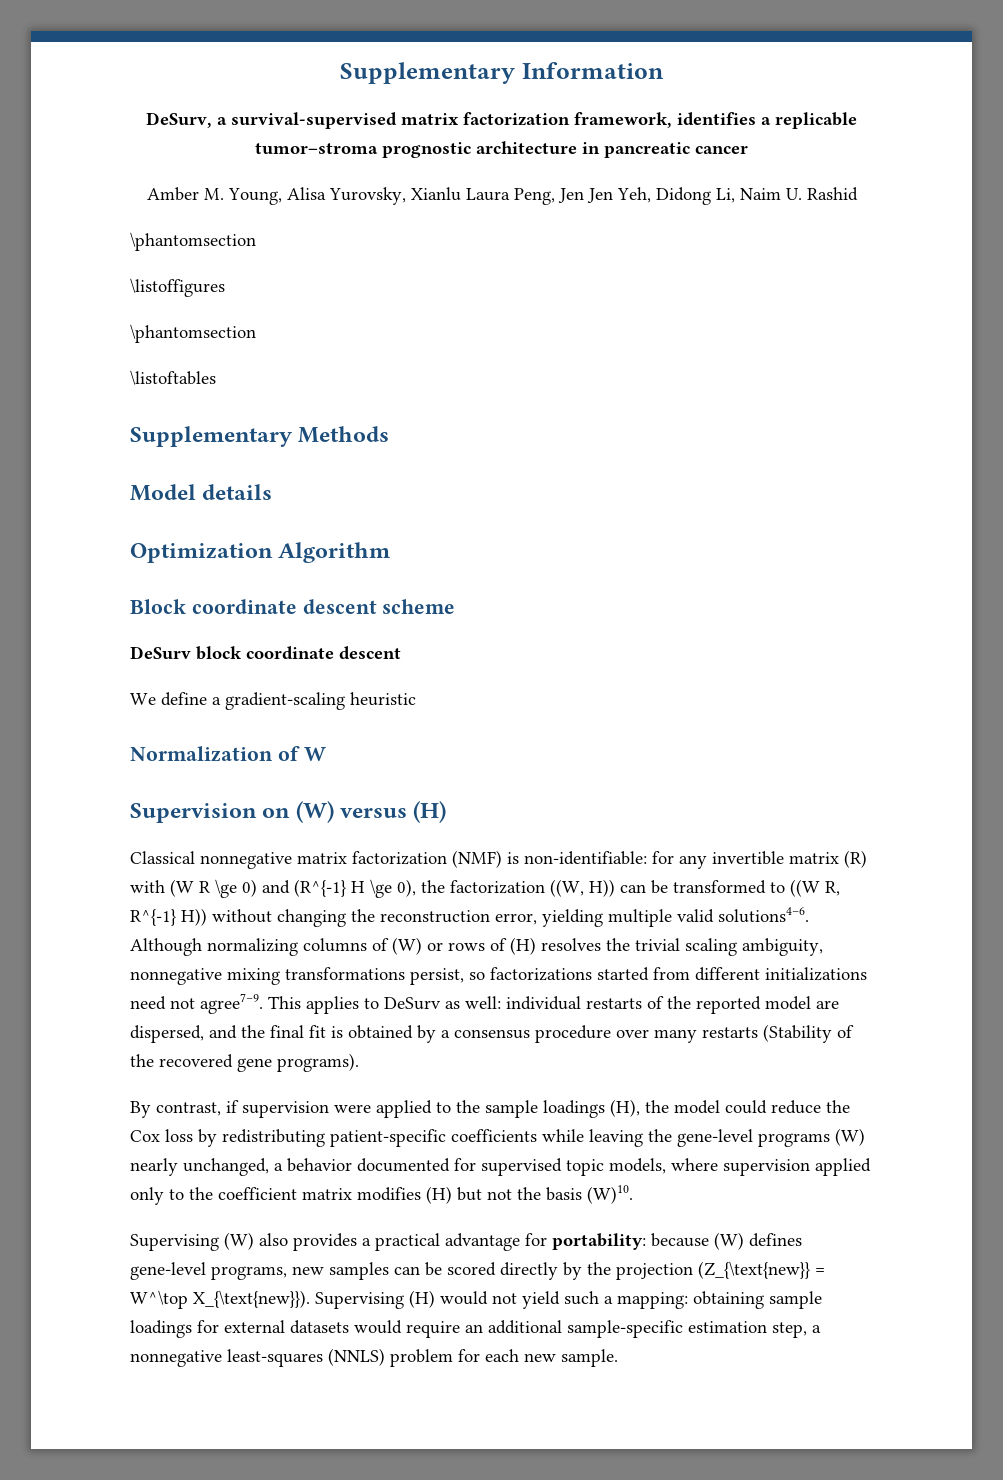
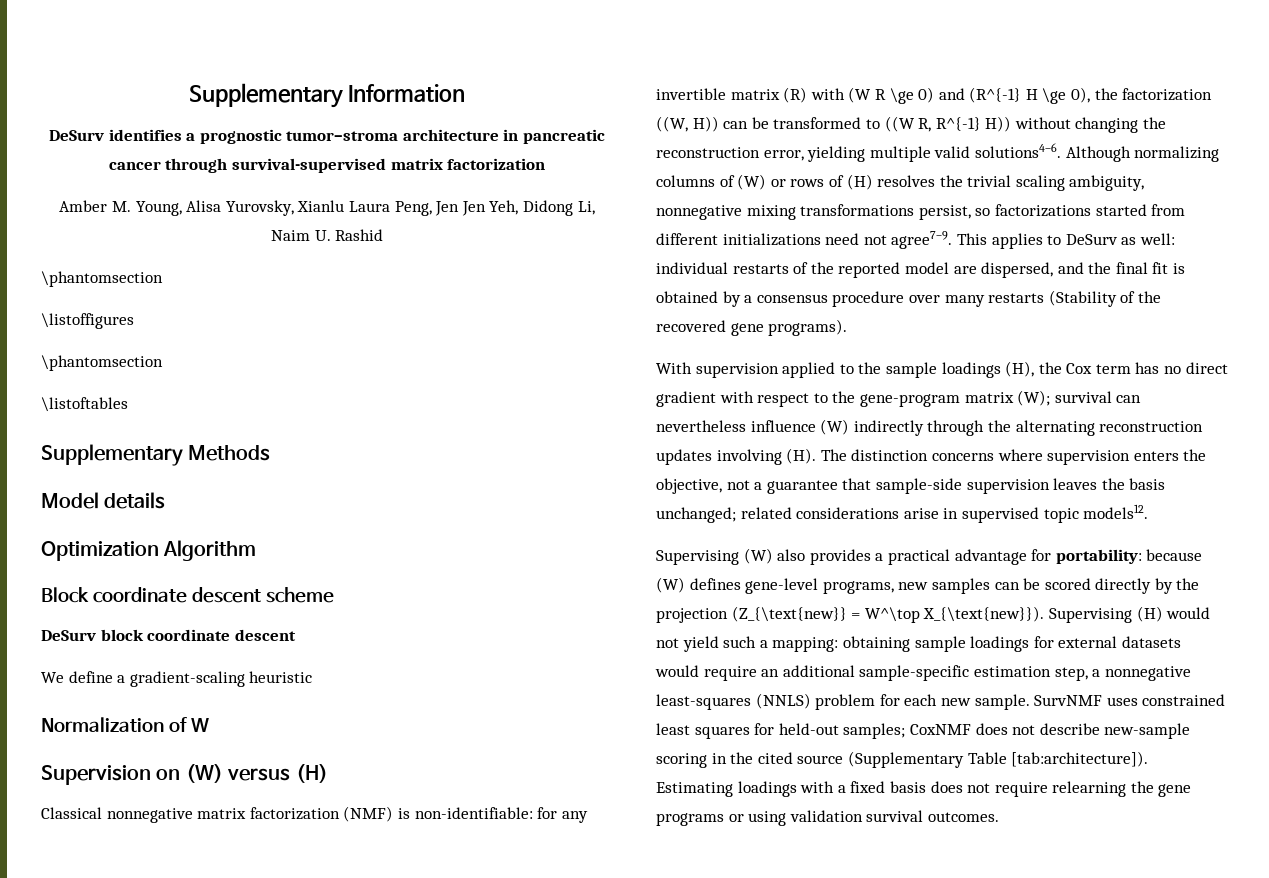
- DeSurv, a survival-supervised matrix factorization framework, identifies a replicable tumor–stroma prognostic architecture in pancreatic cancer
+ DeSurv identifies a prognostic tumor–stroma architecture in pancreatic cancer through survival-supervised matrix factorization
- By contrast, if supervision were applied to the sample loadings (H), the model could reduce the Cox loss by redistributing patient-specific coefficients while leaving the gene-level programs (W) nearly unchanged, a behavior documented for supervised topic models, where supervision applied only to the coefficient matrix modifies (H) but not the basis (W)10.
+ With supervision applied to the sample loadings (H), the Cox term has no direct gradient with respect to the gene-program matrix (W); survival can nevertheless influence (W) indirectly through the alternating reconstruction updates involving (H). The distinction concerns where supervision enters the objective, not a guarantee that sample-side supervision leaves the basis unchanged; related considerations arise in supervised topic models12.
+ SurvNMF uses constrained least squares for held-out samples; CoxNMF does not describe new-sample scoring in the cited source (Supplementary Table [tab:architecture]). Estimating loadings with a fixed basis does not require relearning the gene programs or using validation survival outcomes.

